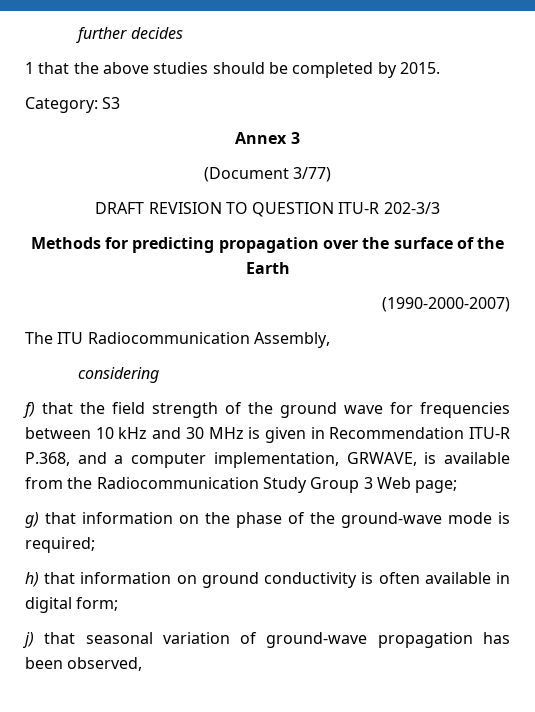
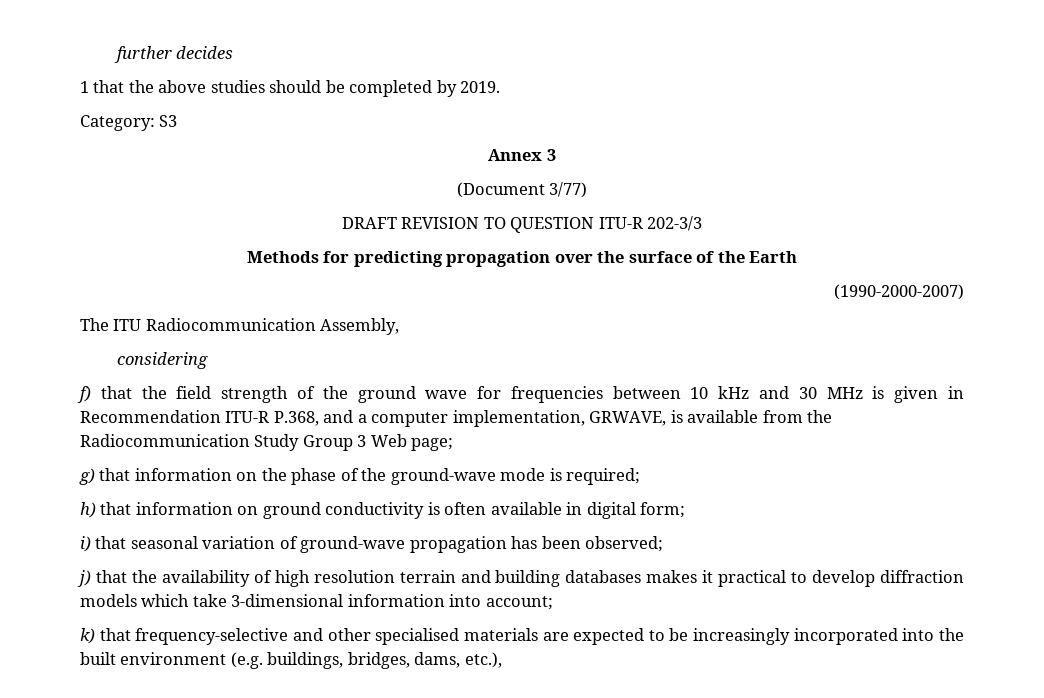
- 1 that the above studies should be completed by 2015.
+ 1 that the above studies should be completed by 2019.
- j) that seasonal variation of ground-wave propagation has been observed,
+ i) that seasonal variation of ground-wave propagation has been observed;
+ j) that the availability of high resolution terrain and building databases makes it practical to develop diffraction models which take 3-dimensional information into account;
+ k) that frequency-selective and other specialised materials are expected to be increasingly incorporated into the built environment (e.g. buildings, bridges, dams, etc.),

